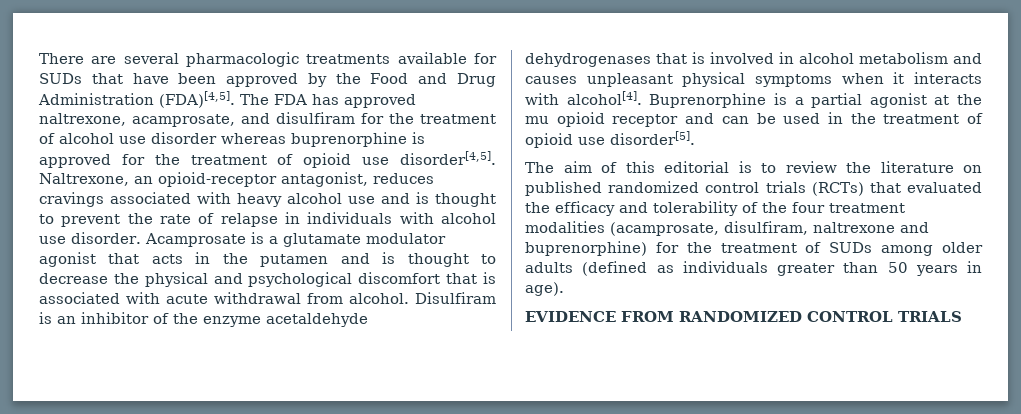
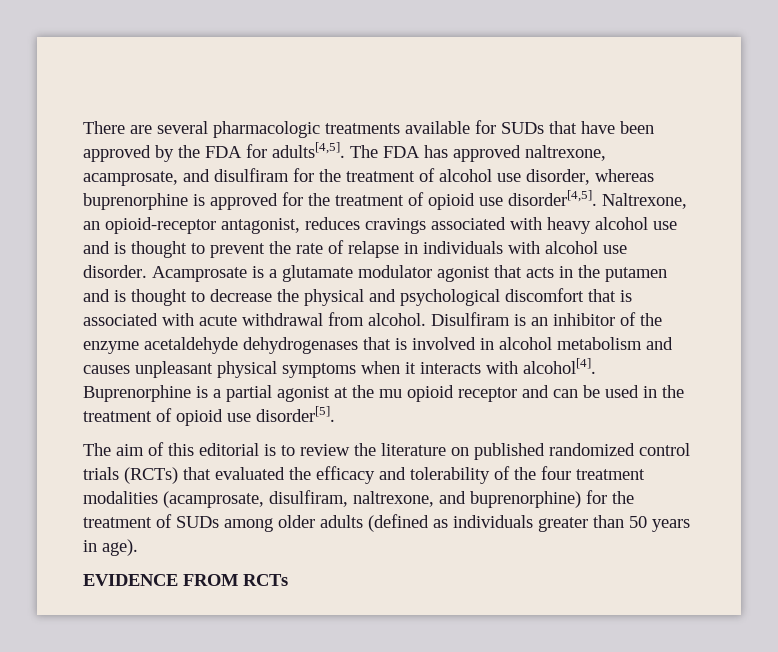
- There are several pharmacologic treatments available for SUDs that have been approved by the Food and Drug Administration (FDA)[4,5].
+ There are several pharmacologic treatments available for SUDs that have been approved by the FDA for adults[4,5].
- The FDA has approved naltrexone, acamprosate, and disulfiram for the treatment of alcohol use disorder whereas buprenorphine is approved for the treatment of opioid use disorder[4,5].
+ The FDA has approved naltrexone, acamprosate, and disulfiram for the treatment of alcohol use disorder, whereas buprenorphine is approved for the treatment of opioid use disorder[4,5].
- The aim of this editorial is to review the literature on published randomized control trials (RCTs) that evaluated the efficacy and tolerability of the four treatment modalities (acamprosate, disulfiram, naltrexone and buprenorphine) for the treatment of SUDs among older adults (defined as individuals greater than 50 years in age).
+ The aim of this editorial is to review the literature on published randomized control trials (RCTs) that evaluated the efficacy and tolerability of the four treatment modalities (acamprosate, disulfiram, naltrexone, and buprenorphine) for the treatment of SUDs among older adults (defined as individuals greater than 50 years in age).
- EVIDENCE FROM RANDOMIZED CONTROL TRIALS
+ EVIDENCE FROM RCTs

